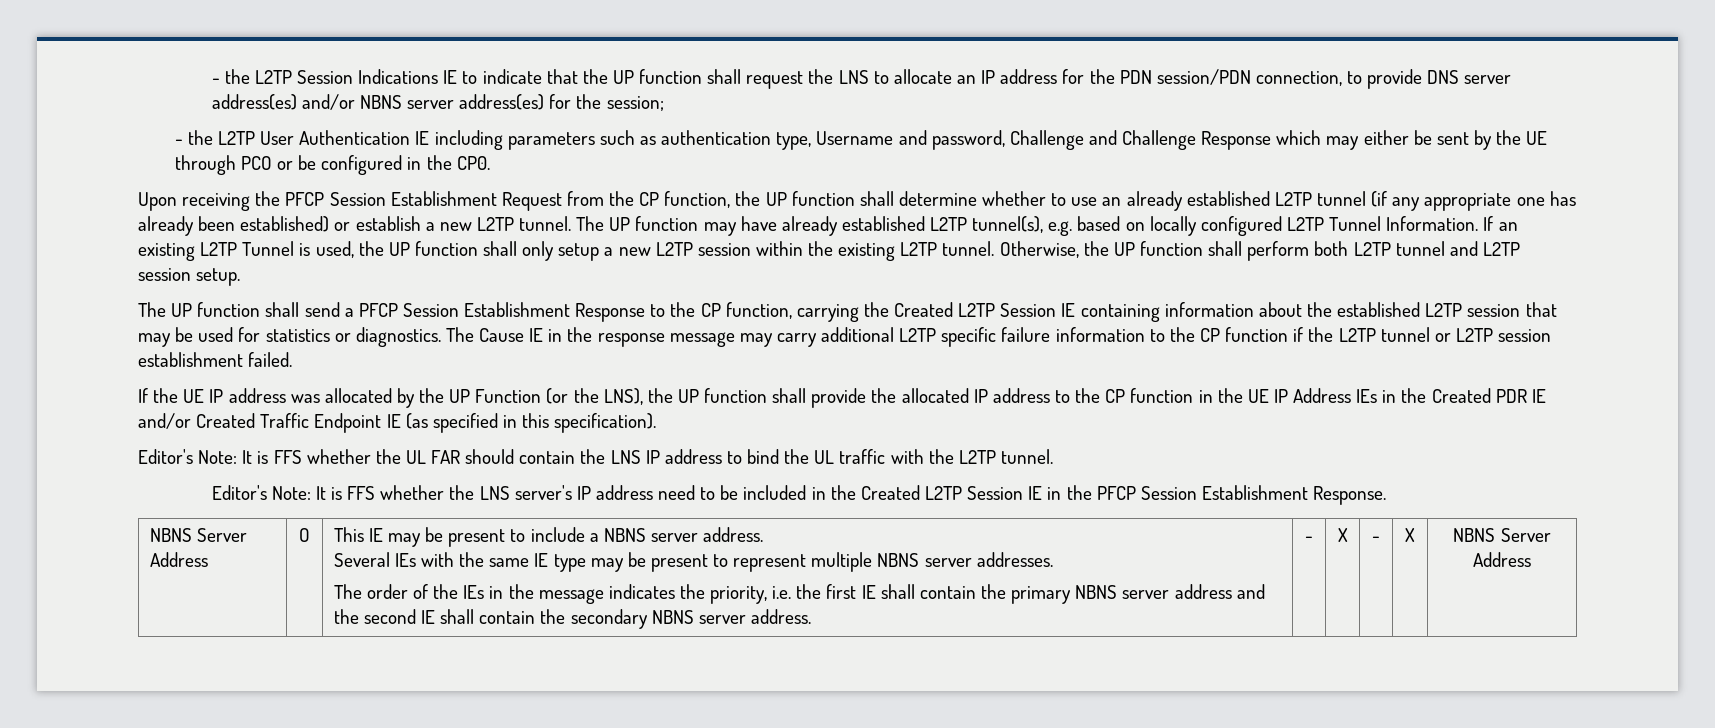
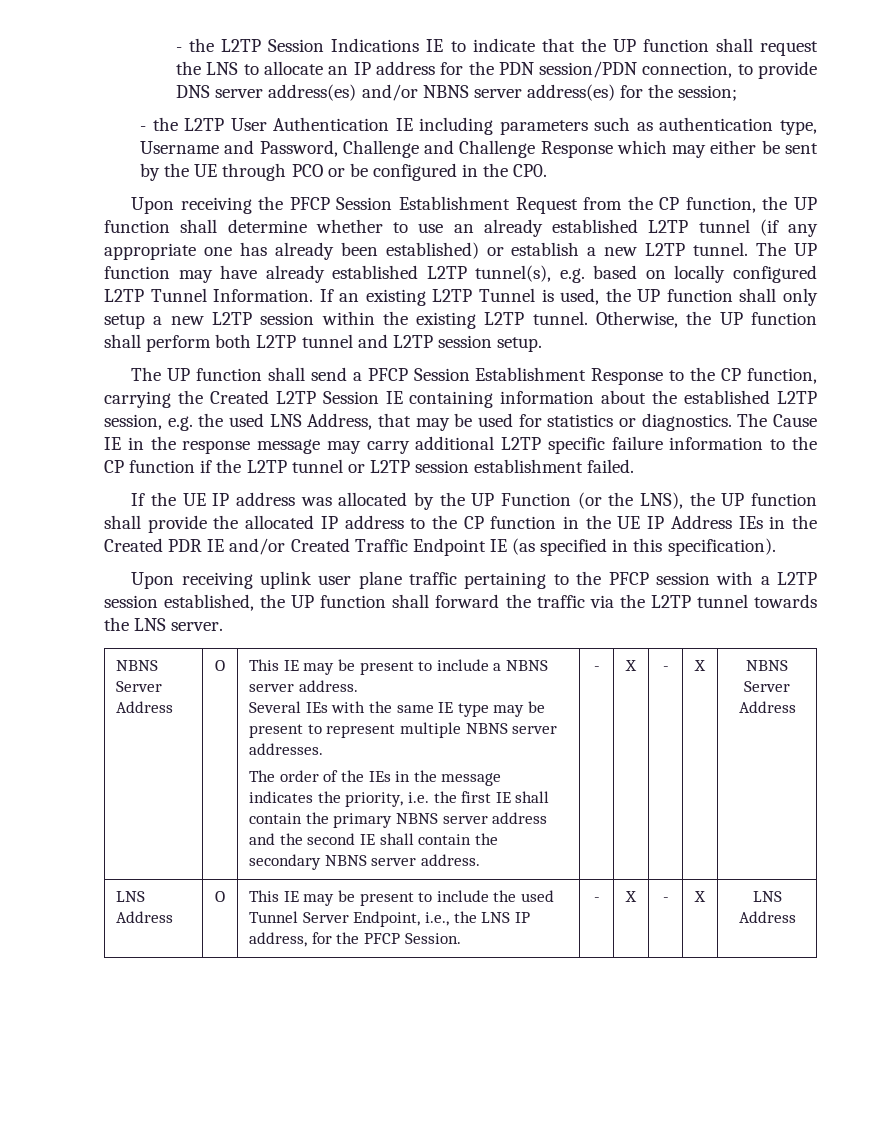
- - the L2TP User Authentication IE including parameters such as authentication type, Username and password, Challenge and Challenge Response which may either be sent by the UE through PCO or be configured in the CP0.
+ - the L2TP User Authentication IE including parameters such as authentication type, Username and Password, Challenge and Challenge Response which may either be sent by the UE through PCO or be configured in the CP0.
- The UP function shall send a PFCP Session Establishment Response to the CP function, carrying the Created L2TP Session IE containing information about the established L2TP session that may be used for statistics or diagnostics.
+ The UP function shall send a PFCP Session Establishment Response to the CP function, carrying the Created L2TP Session IE containing information about the established L2TP session, e.g. the used LNS Address, that may be used for statistics or diagnostics.
- Editor's Note: It is FFS whether the UL FAR should contain the LNS IP address to bind the UL traffic with the L2TP tunnel.
- Editor's Note: It is FFS whether the LNS server's IP address need to be included in the Created L2TP Session IE in the PFCP Session Establishment Response.
+ Upon receiving uplink user plane traffic pertaining to the PFCP session with a L2TP session established, the UP function shall forward the traffic via the L2TP tunnel towards the LNS server.
+ LNS Address | O | This IE may be present to include the used Tunnel Server Endpoint, i.e., the LNS IP address, for the PFCP Session. | - | X | - | X | LNS Address

